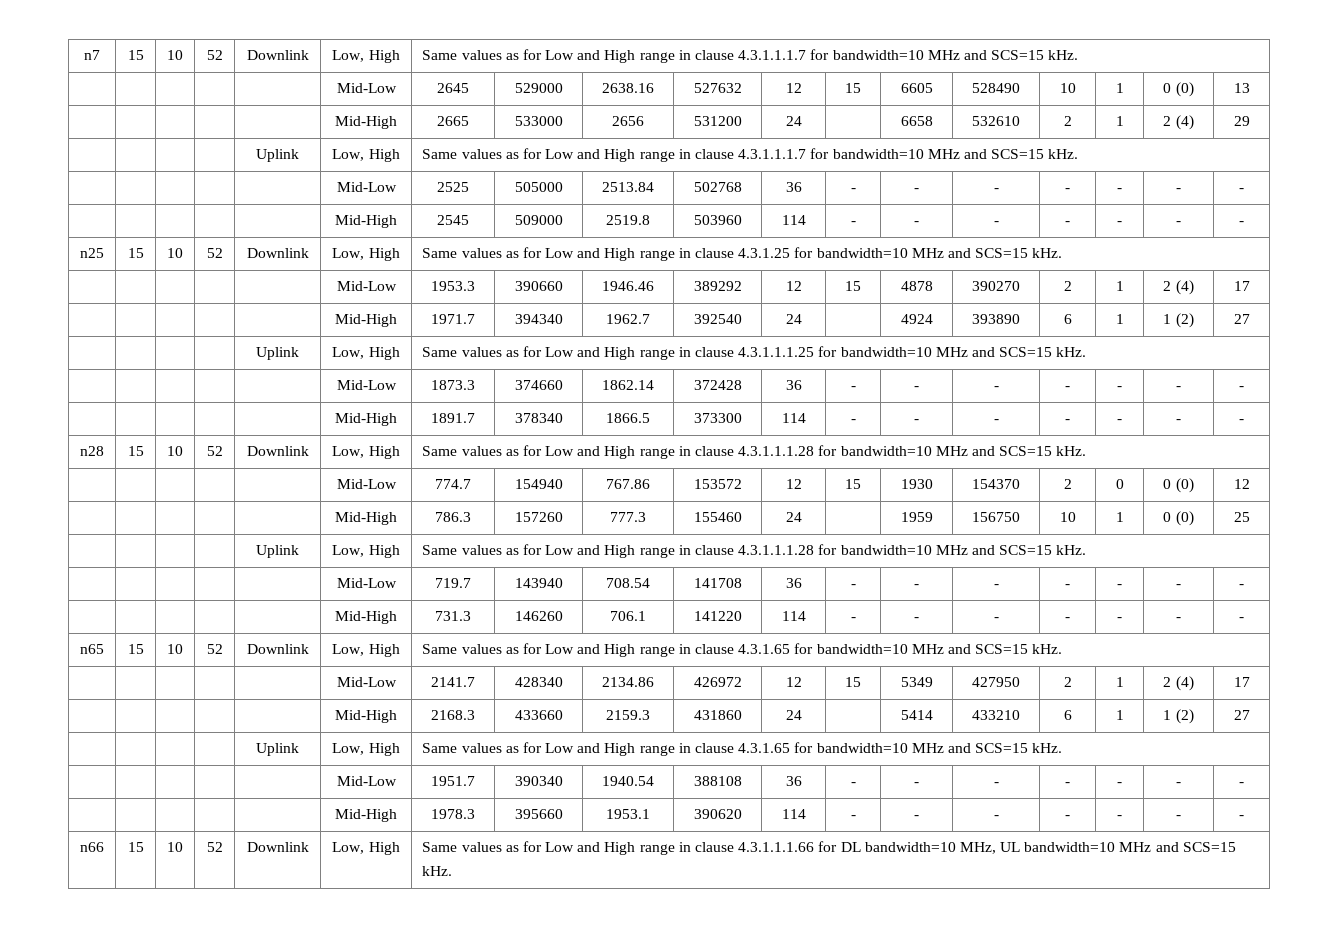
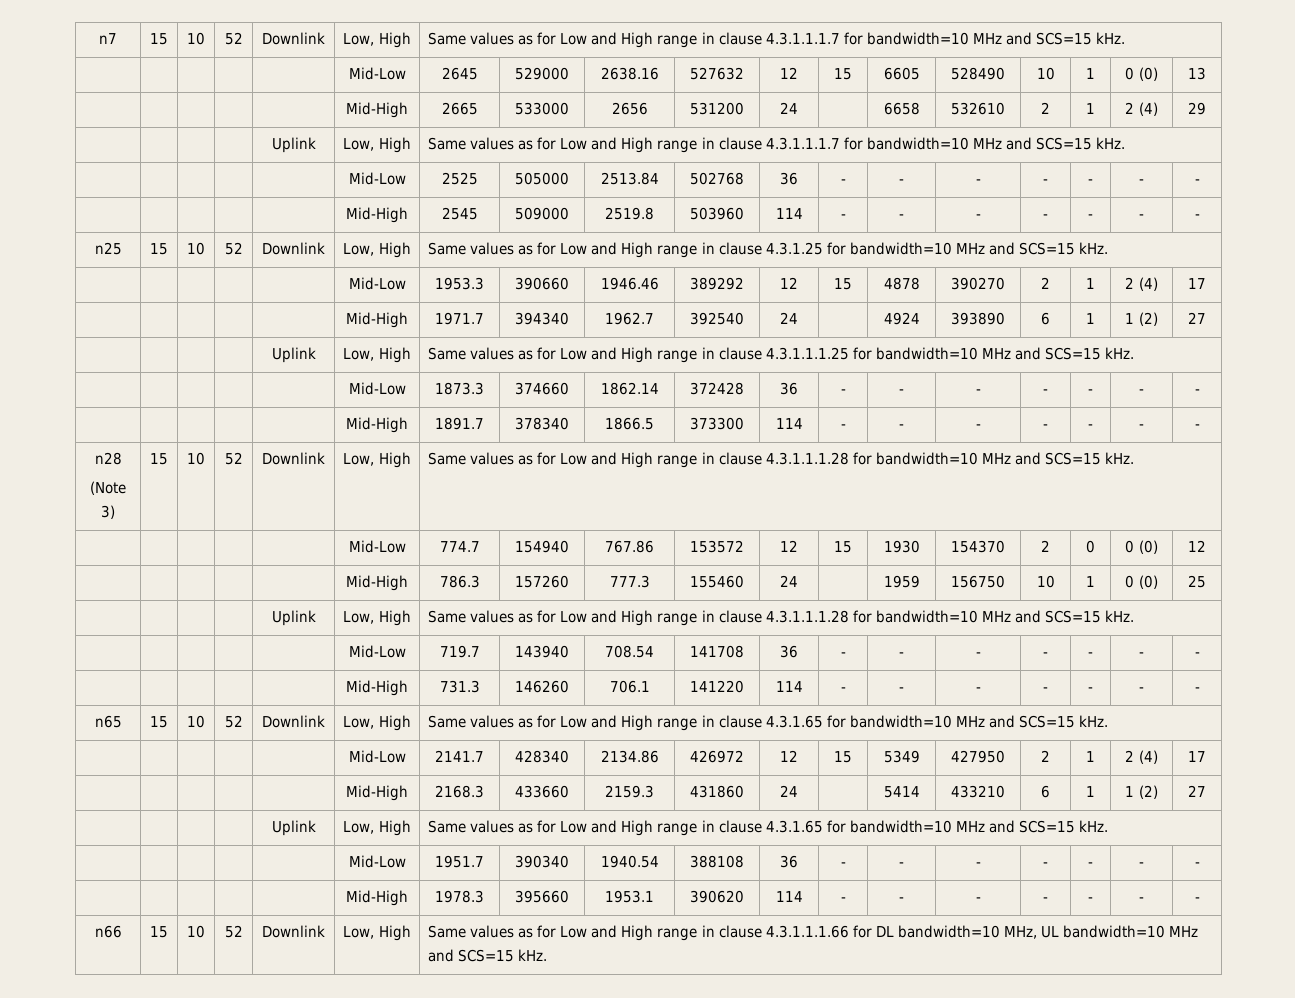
- n28 | 15 | 10 | 52 | Downlink | Low, High | Same values as for Low and High range in clause 4.3.1.1.1.28 for bandwidth=10 MHz and SCS=15 kHz.
+ n28
+ (Note 3) | 15 | 10 | 52 | Downlink | Low, High | Same values as for Low and High range in clause 4.3.1.1.1.28 for bandwidth=10 MHz and SCS=15 kHz.

